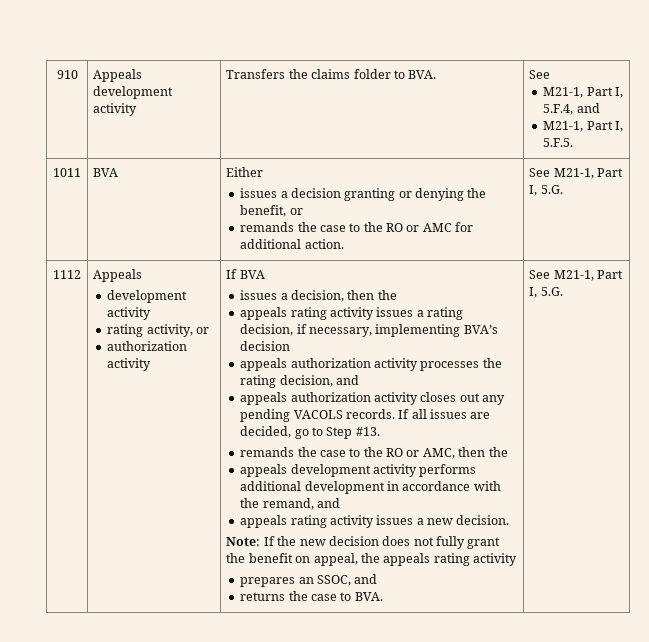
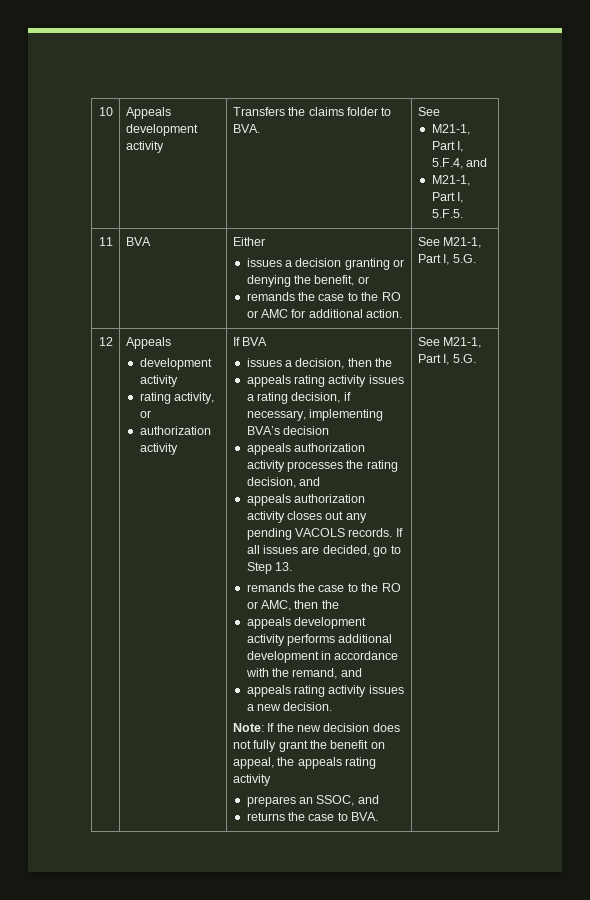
- 910 | Appeals development activity | Transfers the claims folder to BVA. | See
+ 10 | Appeals development activity | Transfers the claims folder to BVA. | See
- 1011 | BVA | Either
+ 11 | BVA | Either
- 1112
+ 12
- If all issues are decided, go to Step #13.
+ If all issues are decided, go to Step 13.

